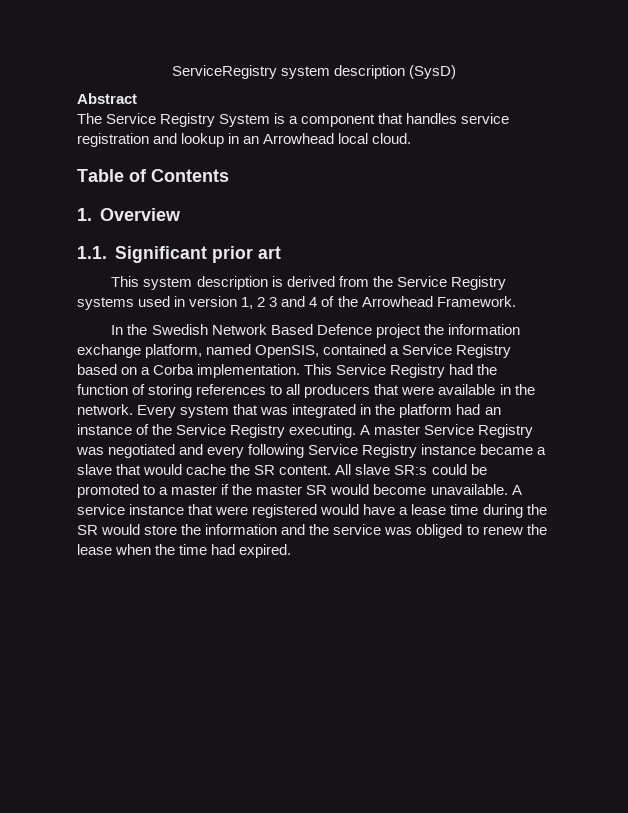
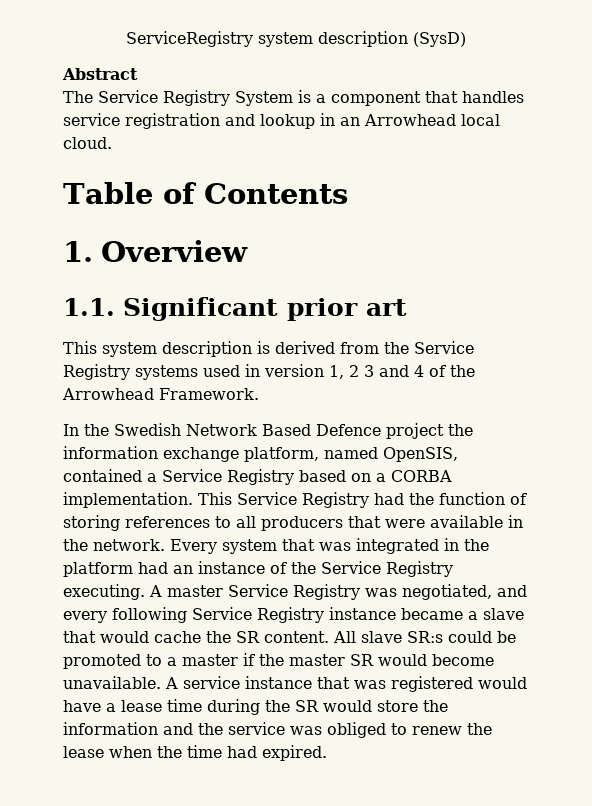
- In the Swedish Network Based Defence project the information exchange platform, named OpenSIS, contained a Service Registry based on a Corba implementation.
+ In the Swedish Network Based Defence project the information exchange platform, named OpenSIS, contained a Service Registry based on a CORBA implementation.
- A master Service Registry was negotiated and every following Service Registry instance became a slave that would cache the SR content.
+ A master Service Registry was negotiated, and every following Service Registry instance became a slave that would cache the SR content.
- A service instance that were registered would have a lease time during the SR would store the information and the service was obliged to renew the lease when the time had expired.
+ A service instance that was registered would have a lease time during the SR would store the information and the service was obliged to renew the lease when the time had expired.

